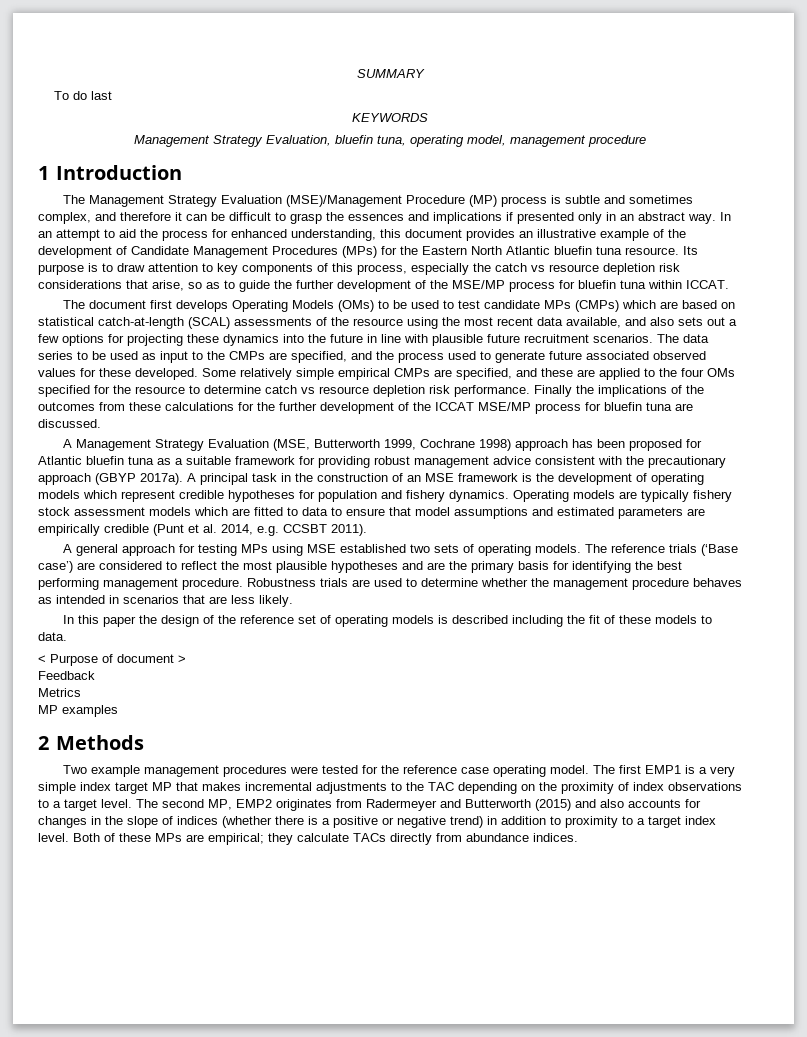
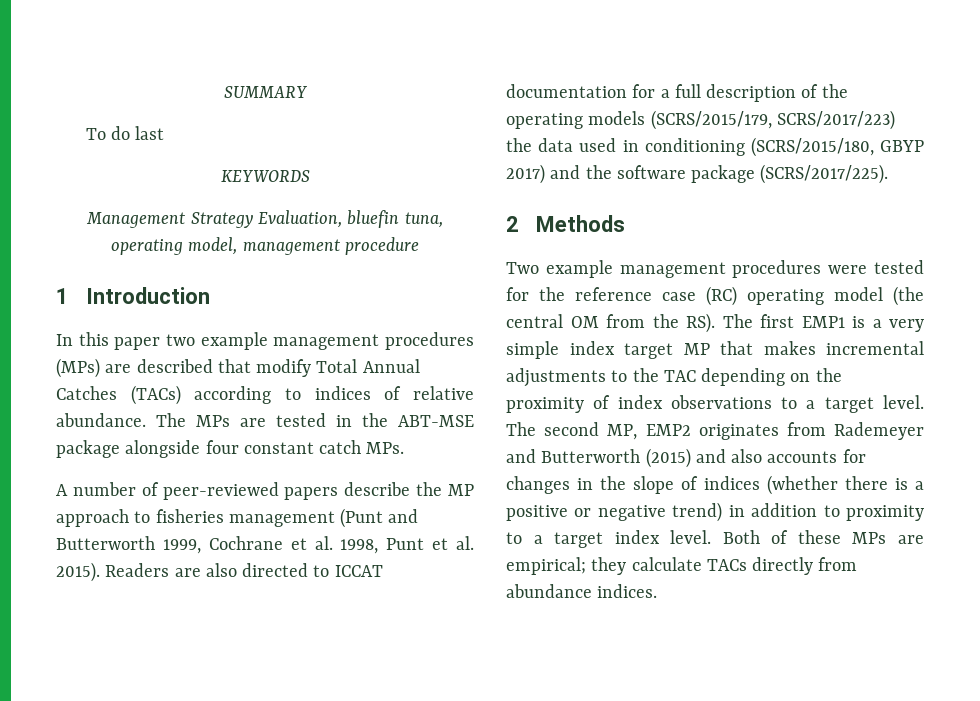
- The Management Strategy Evaluation (MSE)/Management Procedure (MP) process is subtle and sometimes complex, and therefore it can be difficult to grasp the essences and implications if presented only in an abstract way. In an attempt to aid the process for enhanced understanding, this document provides an illustrative example of the development of Candidate Management Procedures (MPs) for the Eastern North Atlantic bluefin tuna resource. Its purpose is to draw attention to key components of this process, especially the catch vs resource depletion risk considerations that arise, so as to guide the further development of the MSE/MP process for bluefin tuna within ICCAT.
- The document first develops Operating Models (OMs) to be used to test candidate MPs (CMPs) which are based on statistical catch-at-length (SCAL) assessments of the resource using the most recent data available, and also sets out a few options for projecting these dynamics into the future in line with plausible future recruitment scenarios. The data series to be used as input to the CMPs are specified, and the process used to generate future associated observed values for these developed. Some relatively simple empirical CMPs are specified, and these are applied to the four OMs specified for the resource to determine catch vs resource depletion risk performance. Finally the implications of the outcomes from these calculations for the further development of the ICCAT MSE/MP process for bluefin tuna are discussed.
- A Management Strategy Evaluation (MSE, Butterworth 1999, Cochrane 1998) approach has been proposed for Atlantic bluefin tuna as a suitable framework for providing robust management advice consistent with the precautionary approach (GBYP 2017a). A principal task in the construction of an MSE framework is the development of operating models which represent credible hypotheses for population and fishery dynamics. Operating models are typically fishery stock assessment models which are fitted to data to ensure that model assumptions and estimated parameters are empirically credible (Punt et al. 2014, e.g. CCSBT 2011).
- A general approach for testing MPs using MSE established two sets of operating models. The reference trials (‘Base case’) are considered to reflect the most plausible hypotheses and are the primary basis for identifying the best performing management procedure. Robustness trials are used to determine whether the management procedure behaves as intended in scenarios that are less likely.
- In this paper the design of the reference set of operating models is described including the fit of these models to data.
- < Purpose of document >
- Feedback
- Metrics
- MP examples
+ In this paper two example management procedures (MPs) are described that modify Total Annual Catches (TACs) according to indices of relative abundance. The MPs are tested in the ABT-MSE package alongside four constant catch MPs.
+ A number of peer-reviewed papers describe the MP approach to fisheries management (Punt and Butterworth 1999, Cochrane et al. 1998, Punt et al. 2015). Readers are also directed to ICCAT documentation for a full description of the operating models (SCRS/2015/179, SCRS/2017/223) the data used in conditioning (SCRS/2015/180, GBYP 2017) and the software package (SCRS/2017/225).
- Two example management procedures were tested for the reference case operating model. The first EMP1 is a very simple index target MP that makes incremental adjustments to the TAC depending on the proximity of index observations to a target level.
+ Two example management procedures were tested for the reference case (RC) operating model (the central OM from the RS). The first EMP1 is a very simple index target MP that makes incremental adjustments to the TAC depending on the proximity of index observations to a target level.
- The second MP, EMP2 originates from Radermeyer and Butterworth (2015) and also accounts for changes in the slope of indices (whether there is a positive or negative trend) in addition to proximity to a target index level.
+ The second MP, EMP2 originates from Rademeyer and Butterworth (2015) and also accounts for changes in the slope of indices (whether there is a positive or negative trend) in addition to proximity to a target index level.

